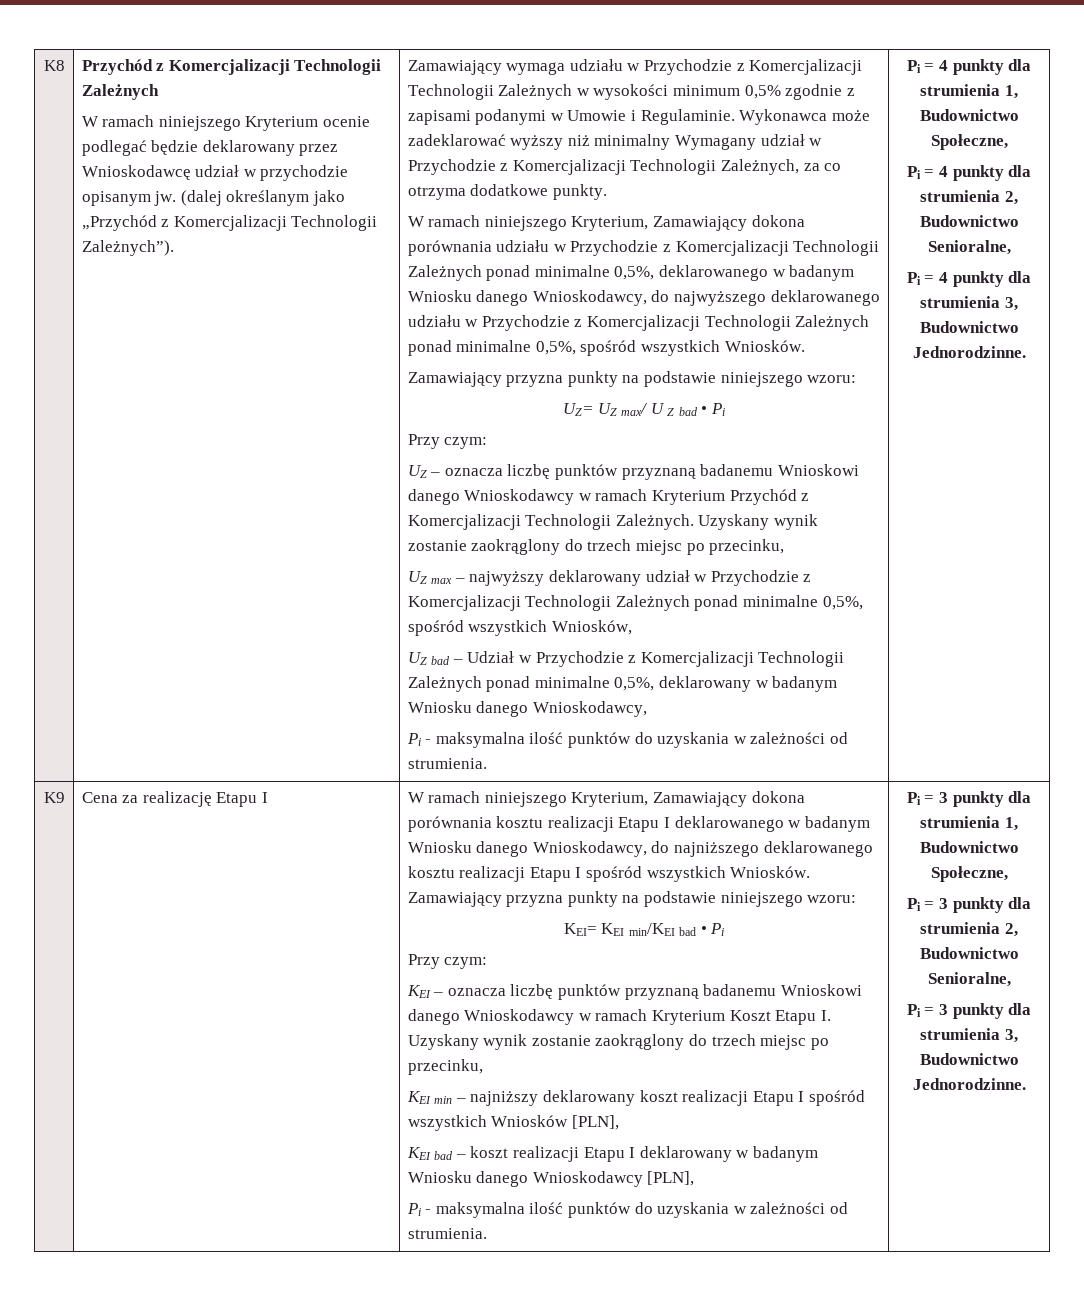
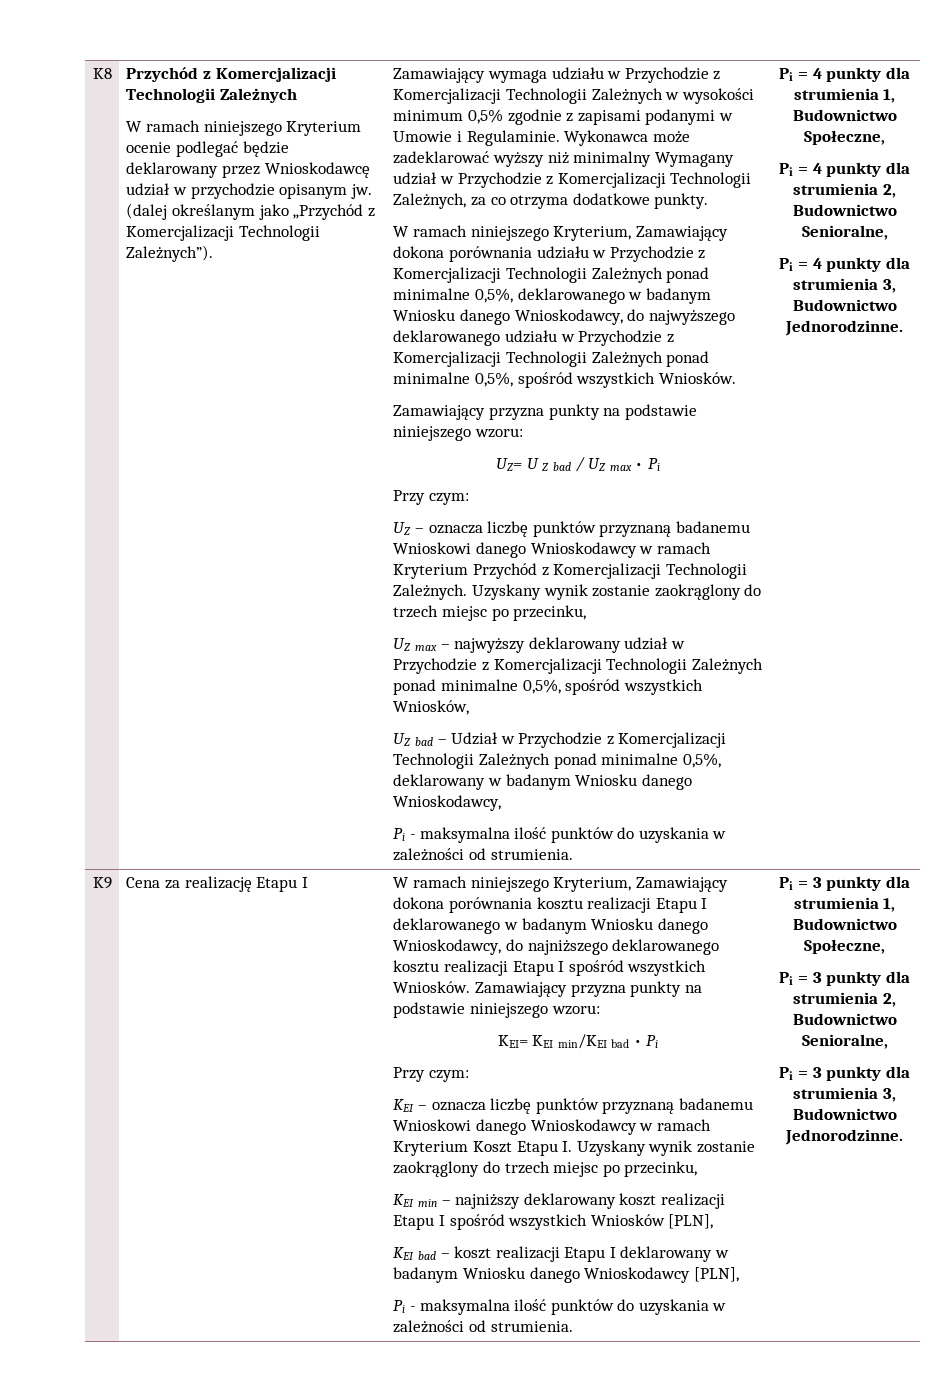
- UZ= UZ max/ U Z bad • Pi
+ UZ= U Z bad / UZ max • Pi

